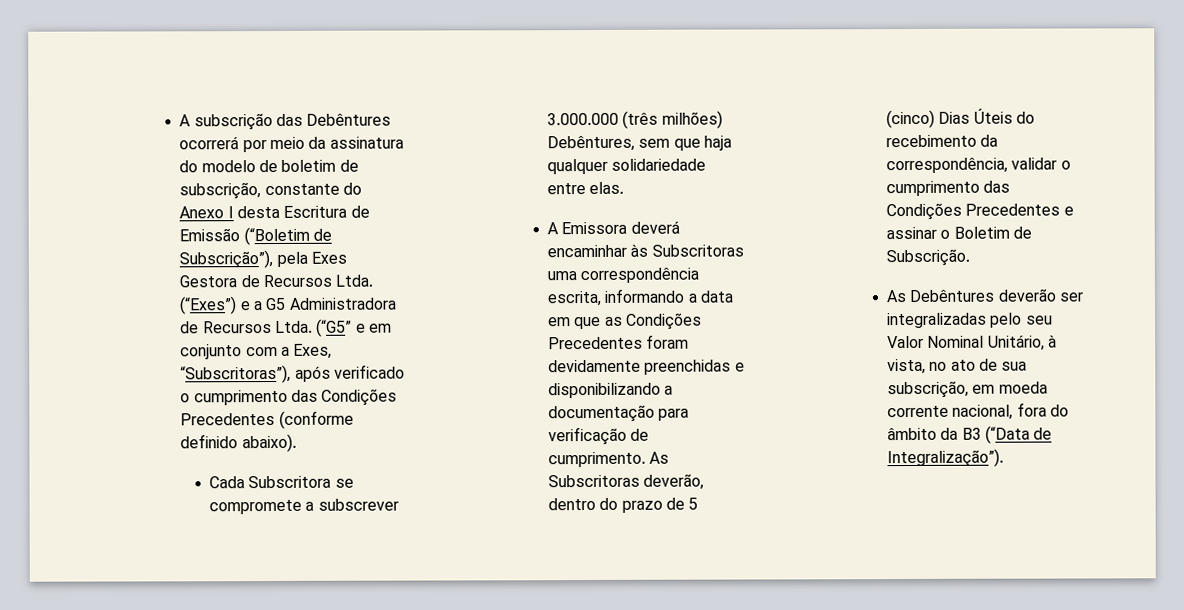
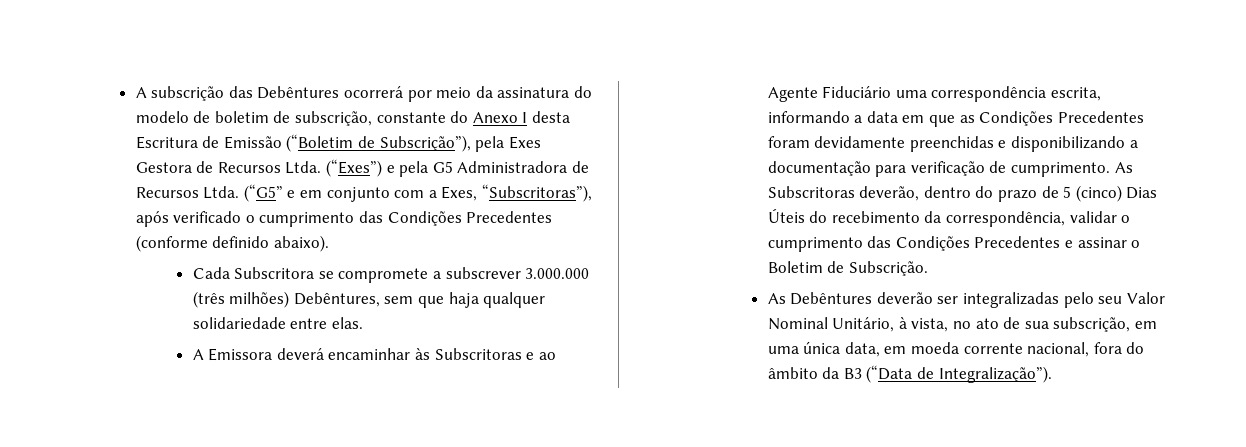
- (“Exes”) e a G5 Administradora de Recursos Ltda.
+ (“Exes”) e pela G5 Administradora de Recursos Ltda.
- A Emissora deverá encaminhar às Subscritoras uma correspondência escrita, informando a data em que as Condições Precedentes foram devidamente preenchidas e disponibilizando a documentação para verificação de cumprimento.
+ A Emissora deverá encaminhar às Subscritoras e ao Agente Fiduciário uma correspondência escrita, informando a data em que as Condições Precedentes foram devidamente preenchidas e disponibilizando a documentação para verificação de cumprimento.
- As Debêntures deverão ser integralizadas pelo seu Valor Nominal Unitário, à vista, no ato de sua subscrição, em moeda corrente nacional, fora do âmbito da B3 (“Data de Integralização”).
+ As Debêntures deverão ser integralizadas pelo seu Valor Nominal Unitário, à vista, no ato de sua subscrição, em uma única data, em moeda corrente nacional, fora do âmbito da B3 (“Data de Integralização”).

